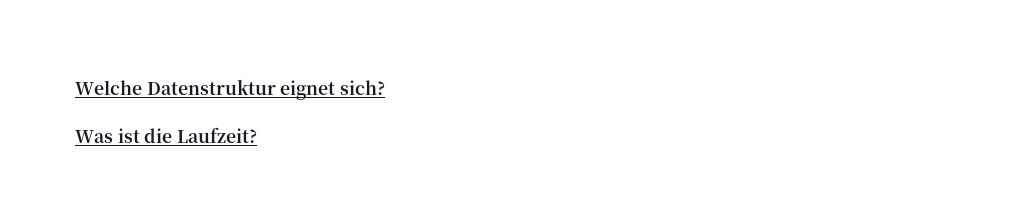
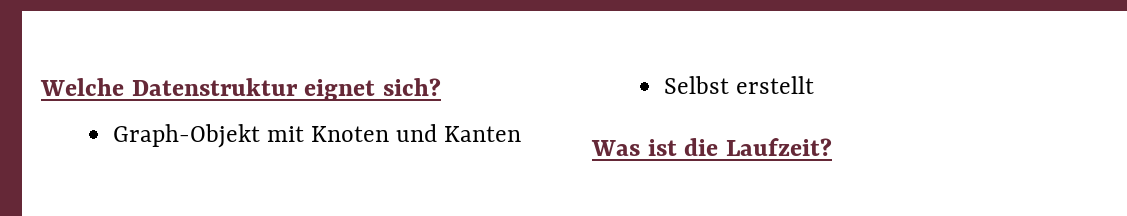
+ Graph-Objekt mit Knoten und Kanten
+ Selbst erstellt

